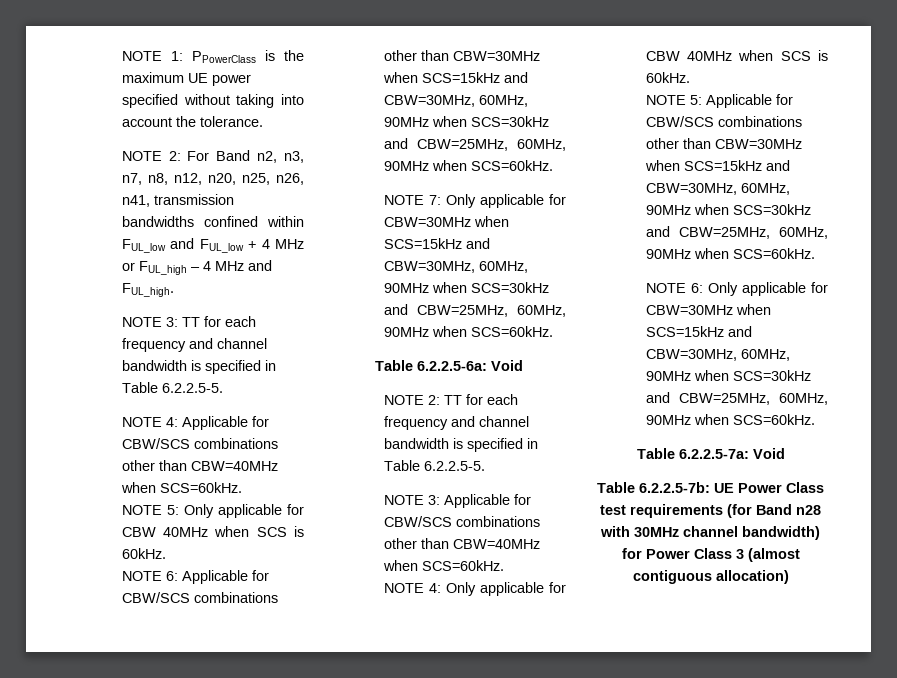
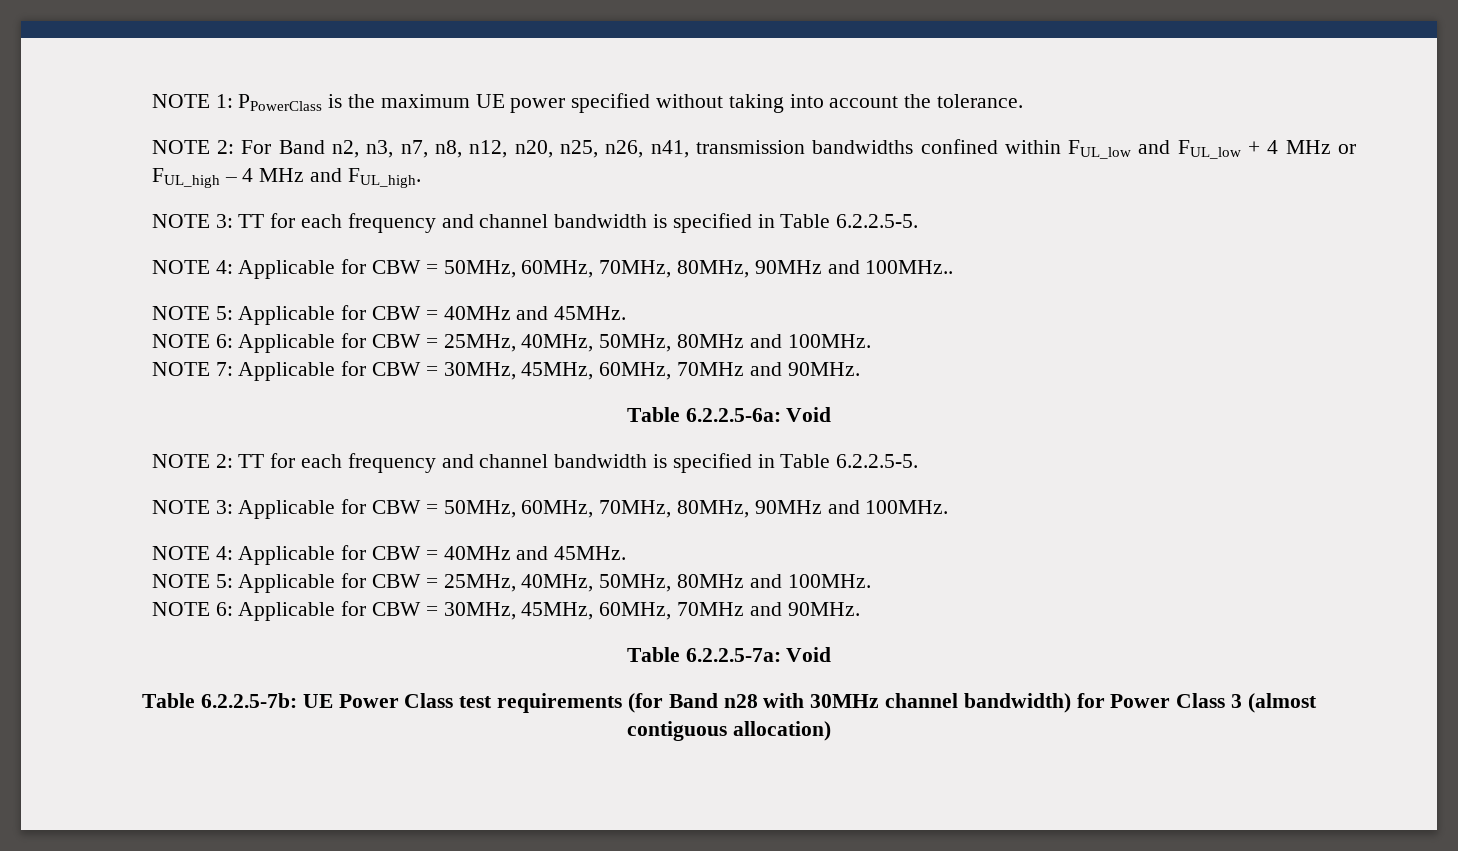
- NOTE 4: Applicable for CBW/SCS combinations other than CBW=40MHz when SCS=60kHz.
- NOTE 5: Only applicable for CBW 40MHz when SCS is 60kHz.
- NOTE 6: Applicable for CBW/SCS combinations other than CBW=30MHz when SCS=15kHz and CBW=30MHz, 60MHz, 90MHz when SCS=30kHz and CBW=25MHz, 60MHz, 90MHz when SCS=60kHz.
- NOTE 7: Only applicable for CBW=30MHz when SCS=15kHz and CBW=30MHz, 60MHz, 90MHz when SCS=30kHz and CBW=25MHz, 60MHz, 90MHz when SCS=60kHz.
+ NOTE 4: Applicable for CBW = 50MHz, 60MHz, 70MHz, 80MHz, 90MHz and 100MHz..
+ NOTE 5: Applicable for CBW = 40MHz and 45MHz.
+ NOTE 6: Applicable for CBW = 25MHz, 40MHz, 50MHz, 80MHz and 100MHz.
+ NOTE 7: Applicable for CBW = 30MHz, 45MHz, 60MHz, 70MHz and 90MHz.
- NOTE 3: Applicable for CBW/SCS combinations other than CBW=40MHz when SCS=60kHz.
- NOTE 4: Only applicable for CBW 40MHz when SCS is 60kHz.
- NOTE 5: Applicable for CBW/SCS combinations other than CBW=30MHz when SCS=15kHz and CBW=30MHz, 60MHz, 90MHz when SCS=30kHz and CBW=25MHz, 60MHz, 90MHz when SCS=60kHz.
- NOTE 6: Only applicable for CBW=30MHz when SCS=15kHz and CBW=30MHz, 60MHz, 90MHz when SCS=30kHz and CBW=25MHz, 60MHz, 90MHz when SCS=60kHz.
+ NOTE 3: Applicable for CBW = 50MHz, 60MHz, 70MHz, 80MHz, 90MHz and 100MHz.
+ NOTE 4: Applicable for CBW = 40MHz and 45MHz.
+ NOTE 5: Applicable for CBW = 25MHz, 40MHz, 50MHz, 80MHz and 100MHz.
+ NOTE 6: Applicable for CBW = 30MHz, 45MHz, 60MHz, 70MHz and 90MHz.

